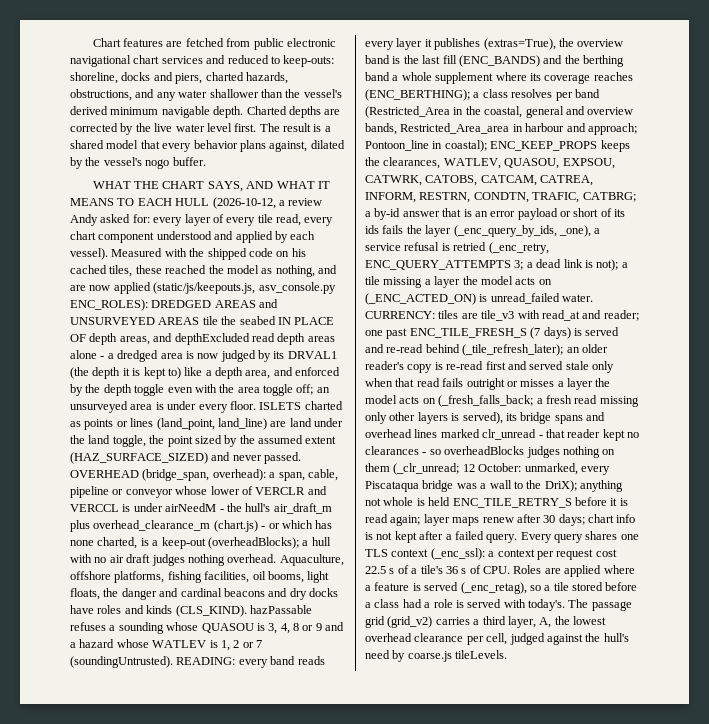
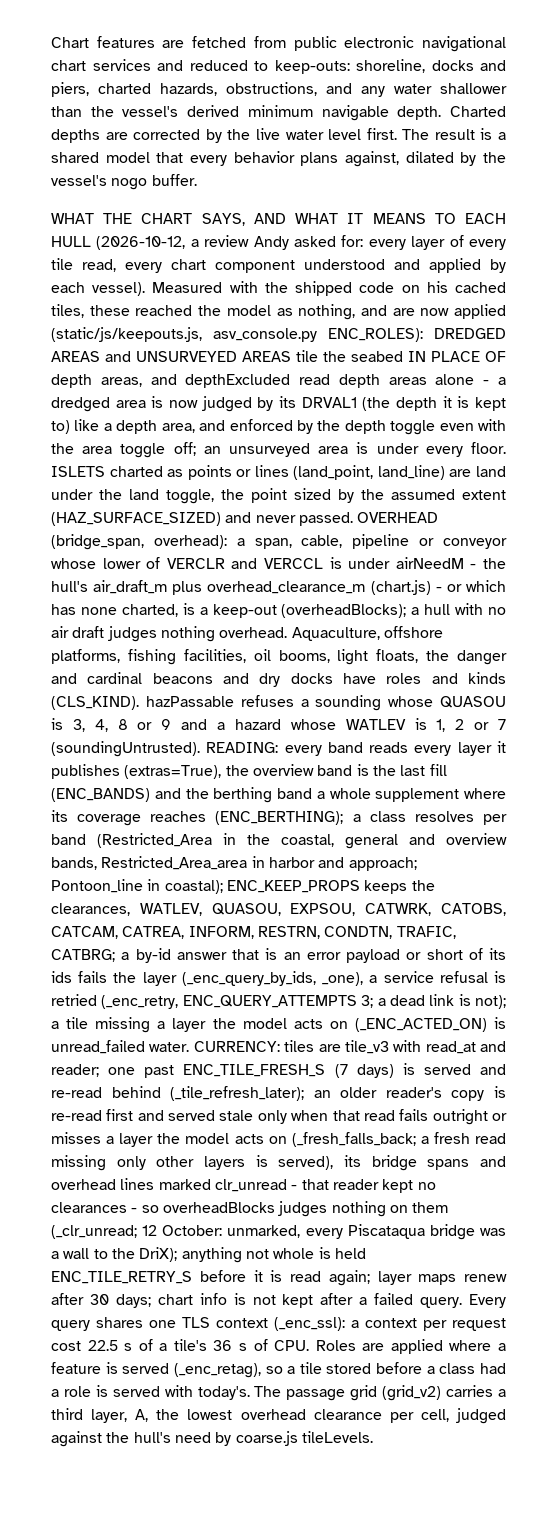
- a class resolves per band (Restricted_Area in the coastal, general and overview bands, Restricted_Area_area in harbour and approach;
+ a class resolves per band (Restricted_Area in the coastal, general and overview bands, Restricted_Area_area in harbor and approach;

